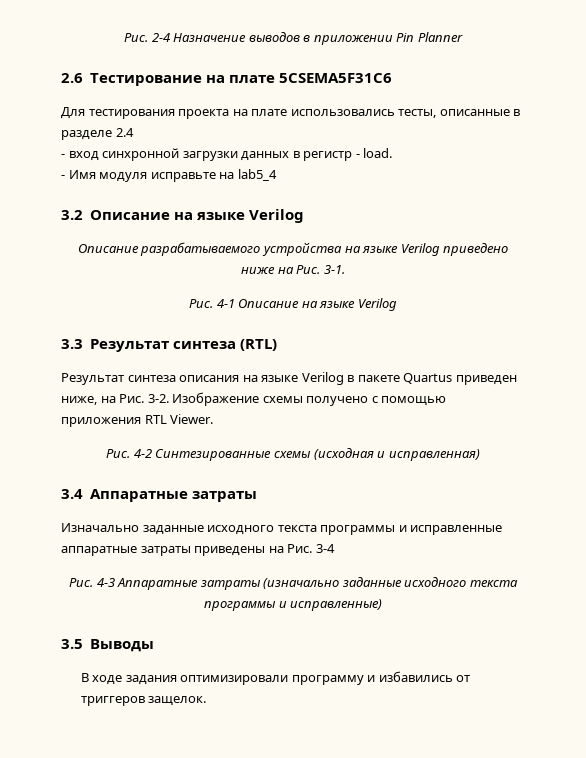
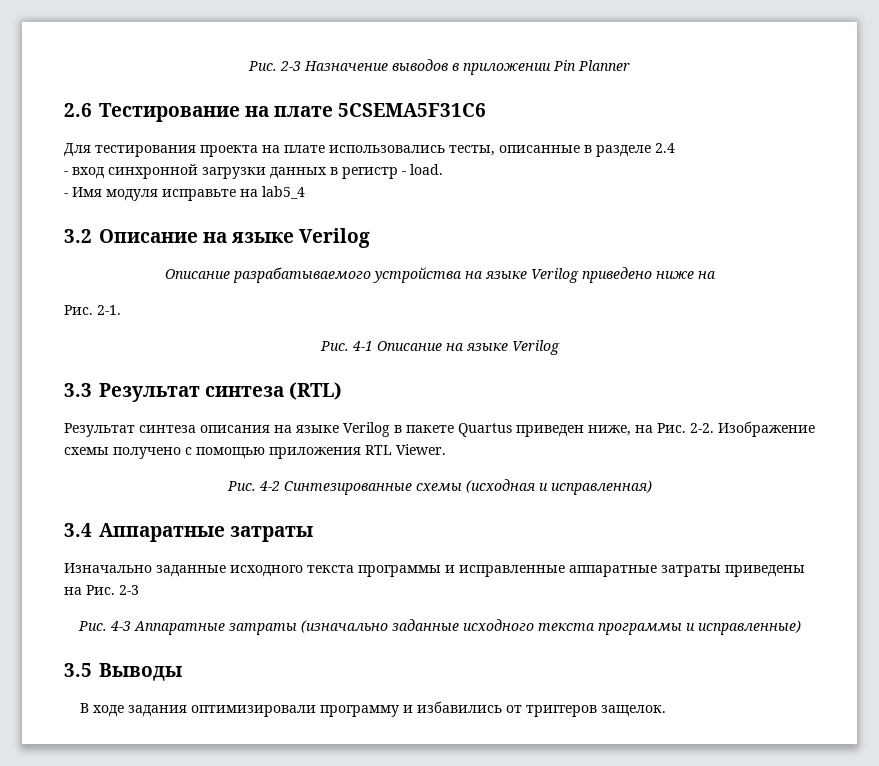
- Рис. 2-4 Назначение выводов в приложении Pin Planner
+ Рис. 2-3 Назначение выводов в приложении Pin Planner
- Описание разрабатываемого устройства на языке Verilog приведено ниже на Рис. 3-1.
+ Описание разрабатываемого устройства на языке Verilog приведено ниже на
+ Рис. 2-1.
- Результат синтеза описания на языке Verilog в пакете Quartus приведен ниже, на Рис. 3-2.
+ Результат синтеза описания на языке Verilog в пакете Quartus приведен ниже, на Рис. 2-2.
- Изначально заданные исходного текста программы и исправленные аппаратные затраты приведены на Рис. 3-4
+ Изначально заданные исходного текста программы и исправленные аппаратные затраты приведены на Рис. 2-3

